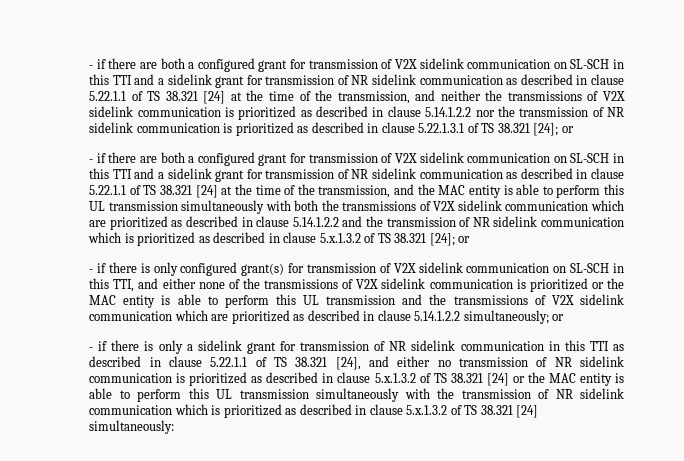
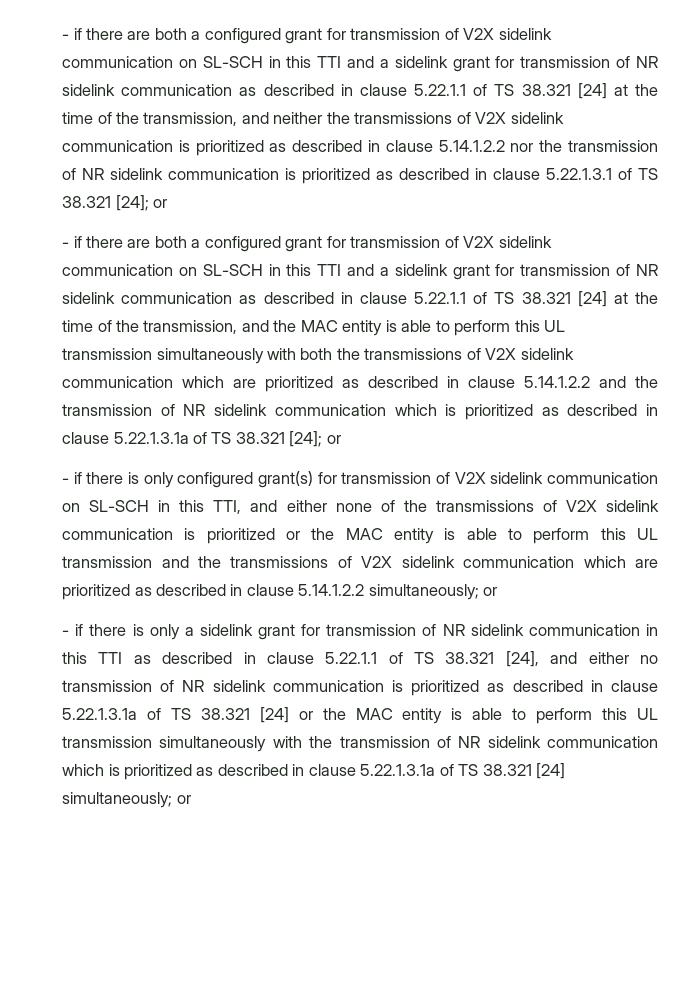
- - if there are both a configured grant for transmission of V2X sidelink communication on SL-SCH in this TTI and a sidelink grant for transmission of NR sidelink communication as described in clause 5.22.1.1 of TS 38.321 [24] at the time of the transmission, and the MAC entity is able to perform this UL transmission simultaneously with both the transmissions of V2X sidelink communication which are prioritized as described in clause 5.14.1.2.2 and the transmission of NR sidelink communication which is prioritized as described in clause 5.x.1.3.2 of TS 38.321 [24];
+ - if there are both a configured grant for transmission of V2X sidelink communication on SL-SCH in this TTI and a sidelink grant for transmission of NR sidelink communication as described in clause 5.22.1.1 of TS 38.321 [24] at the time of the transmission, and the MAC entity is able to perform this UL transmission simultaneously with both the transmissions of V2X sidelink communication which are prioritized as described in clause 5.14.1.2.2 and the transmission of NR sidelink communication which is prioritized as described in clause 5.22.1.3.1a of TS 38.321 [24];
- - if there is only a sidelink grant for transmission of NR sidelink communication in this TTI as described in clause 5.22.1.1 of TS 38.321 [24], and either no transmission of NR sidelink communication is prioritized as described in clause 5.x.1.3.2 of TS 38.321 [24] or the MAC entity is able to perform this UL transmission simultaneously with the transmission of NR sidelink communication which is prioritized as described in clause 5.x.1.3.2 of TS 38.321 [24] simultaneously:
+ - if there is only a sidelink grant for transmission of NR sidelink communication in this TTI as described in clause 5.22.1.1 of TS 38.321 [24], and either no transmission of NR sidelink communication is prioritized as described in clause 5.22.1.3.1a of TS 38.321 [24] or the MAC entity is able to perform this UL transmission simultaneously with the transmission of NR sidelink communication which is prioritized as described in clause 5.22.1.3.1a of TS 38.321 [24] simultaneously; or

